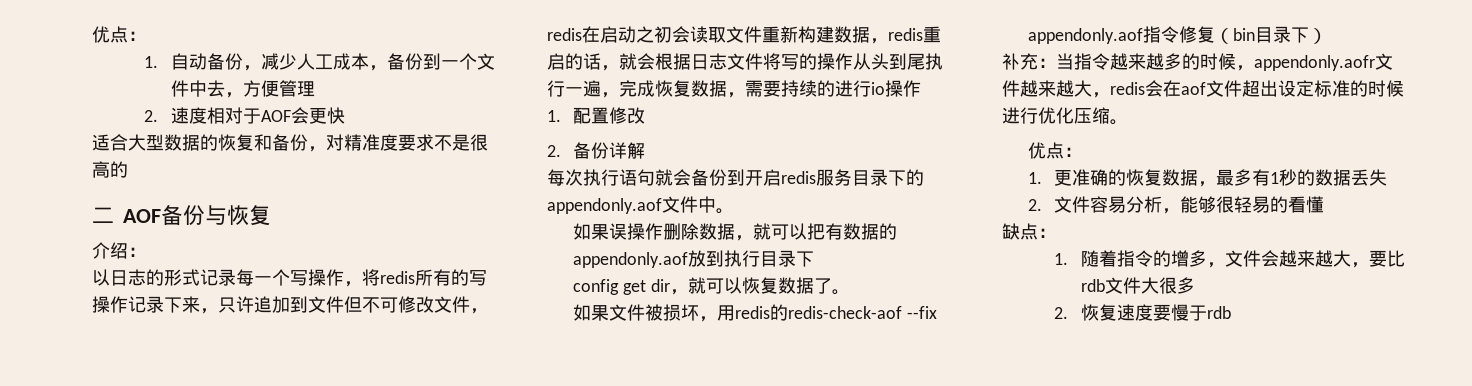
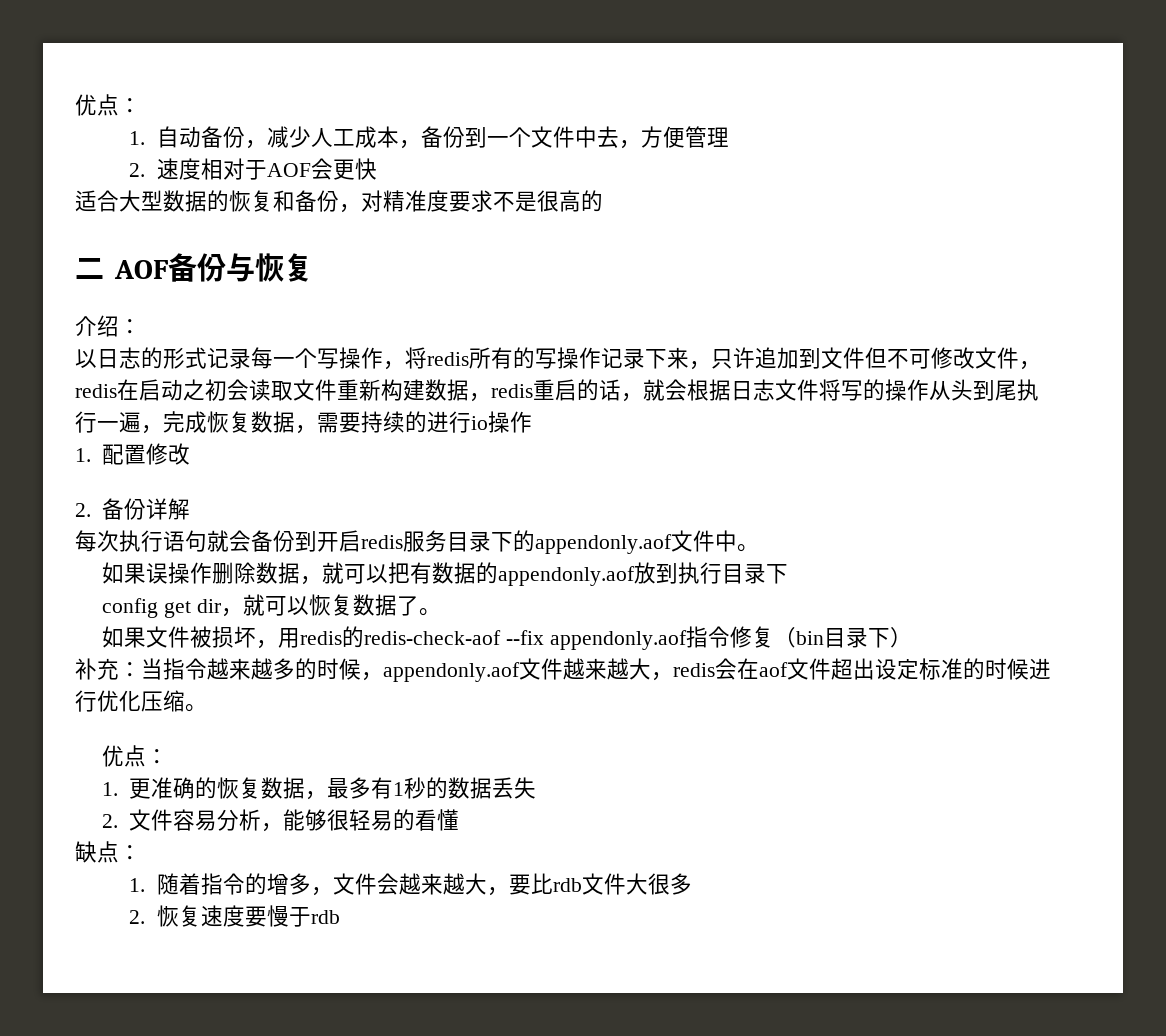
- 补充：当指令越来越多的时候，appendonly.aofr文件越来越大，redis会在aof文件超出设定标准的时候进行优化压缩。
+ 补充：当指令越来越多的时候，appendonly.aof文件越来越大，redis会在aof文件超出设定标准的时候进行优化压缩。

